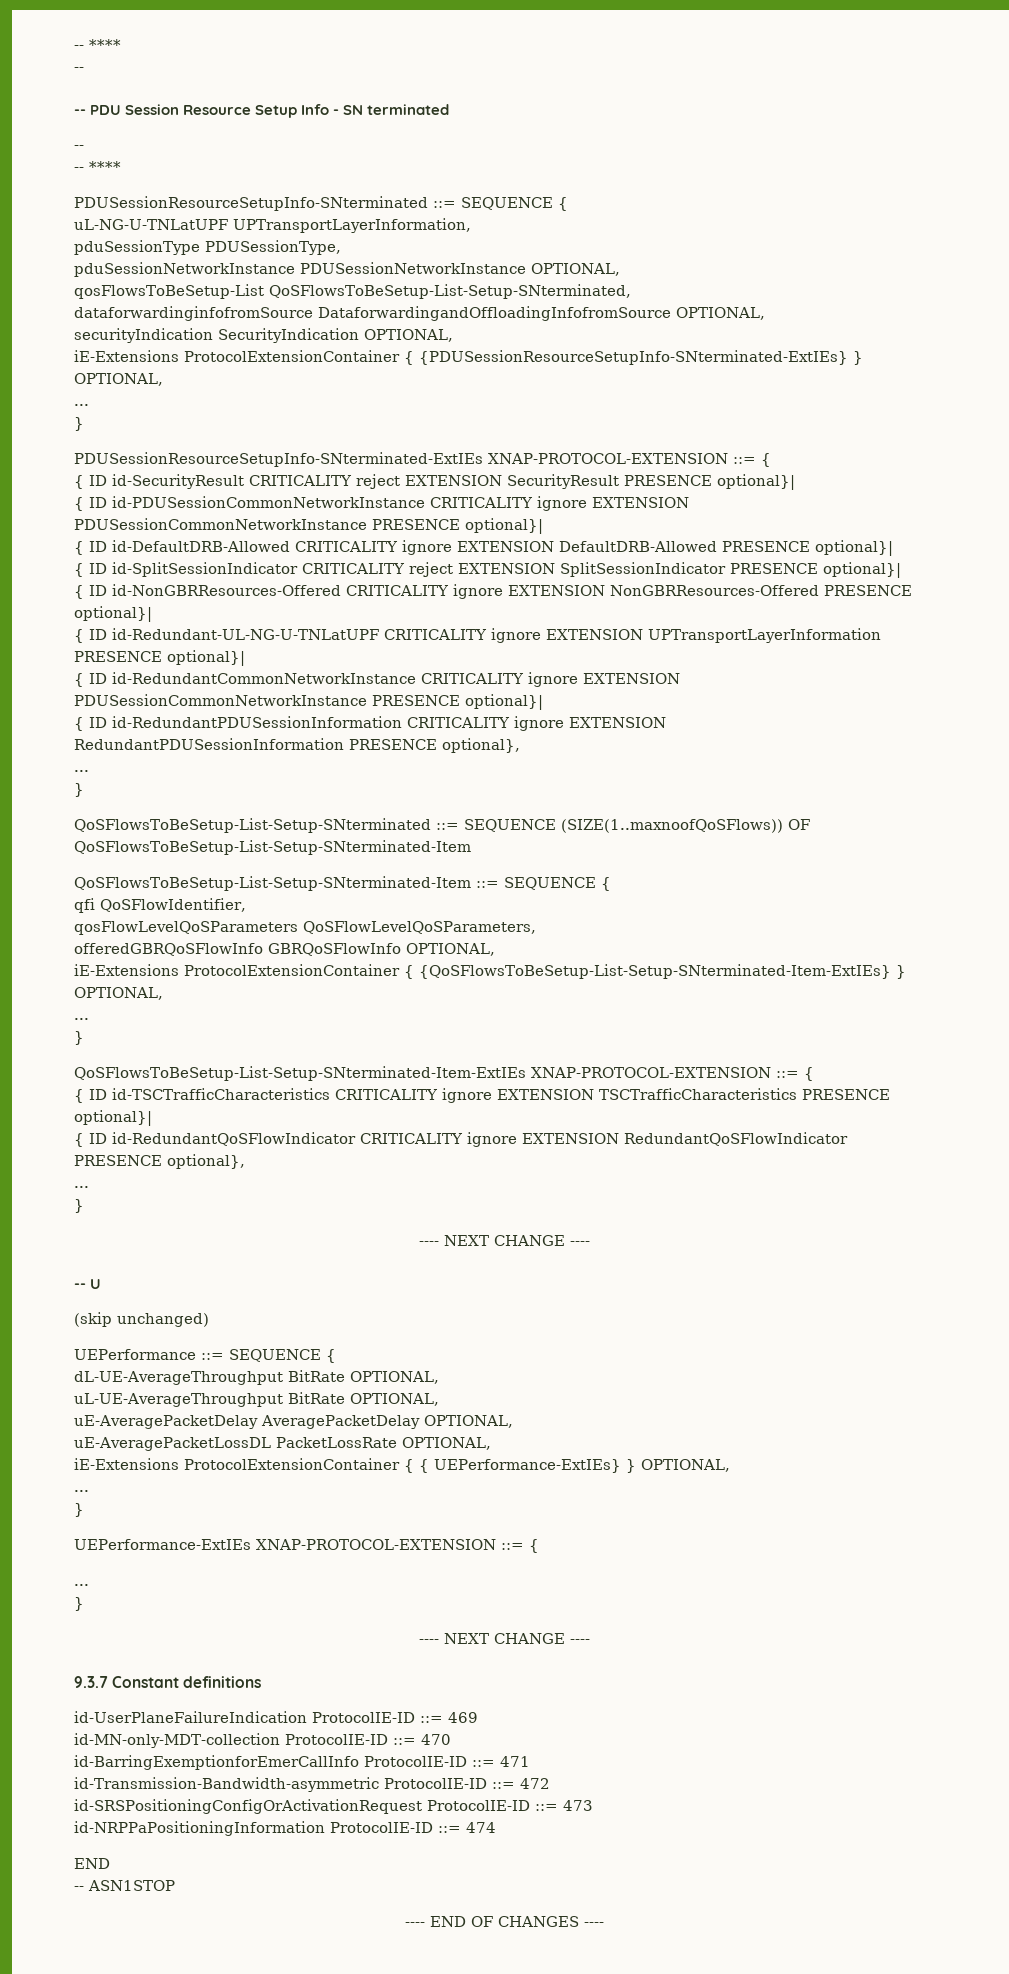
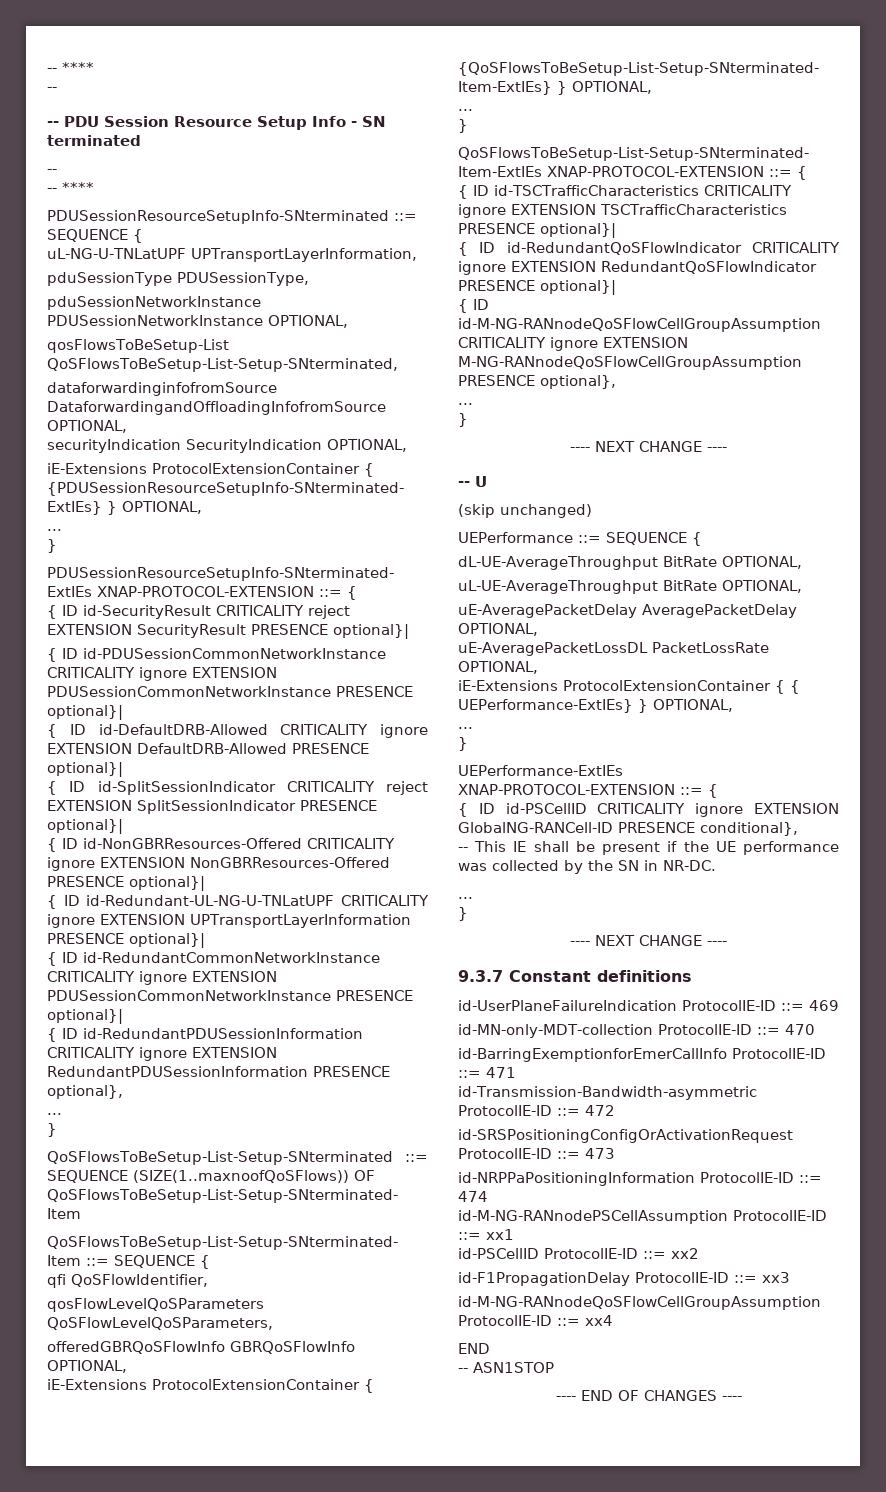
- { ID id-RedundantQoSFlowIndicator CRITICALITY ignore EXTENSION RedundantQoSFlowIndicator PRESENCE optional},
+ { ID id-RedundantQoSFlowIndicator CRITICALITY ignore EXTENSION RedundantQoSFlowIndicator PRESENCE optional}|
+ { ID id-M-NG-RANnodeQoSFlowCellGroupAssumption CRITICALITY ignore EXTENSION M-NG-RANnodeQoSFlowCellGroupAssumption PRESENCE optional},
+ { ID id-PSCellID CRITICALITY ignore EXTENSION GlobalNG-RANCell-ID PRESENCE conditional},
+ -- This IE shall be present if the UE performance was collected by the SN in NR-DC.
+ id-M-NG-RANnodePSCellAssumption ProtocolIE-ID ::= xx1
+ id-PSCellID ProtocolIE-ID ::= xx2
+ id-F1PropagationDelay ProtocolIE-ID ::= xx3
+ id-M-NG-RANnodeQoSFlowCellGroupAssumption ProtocolIE-ID ::= xx4

